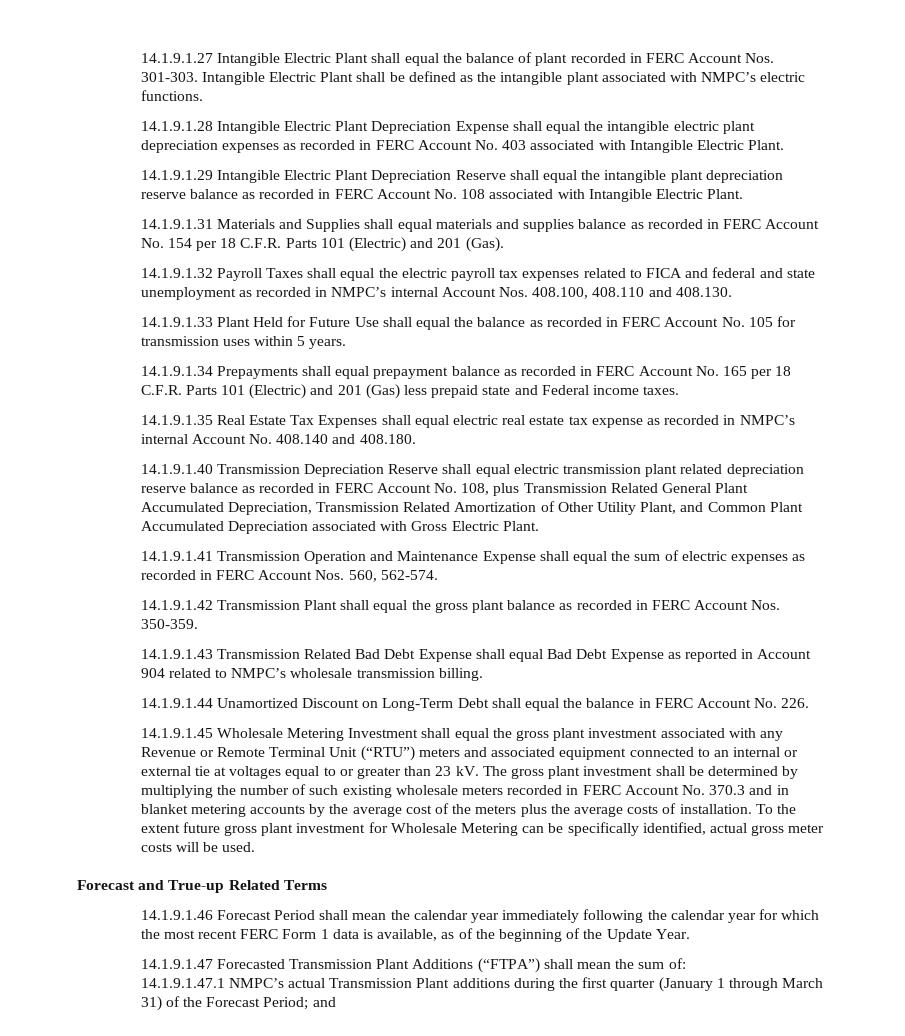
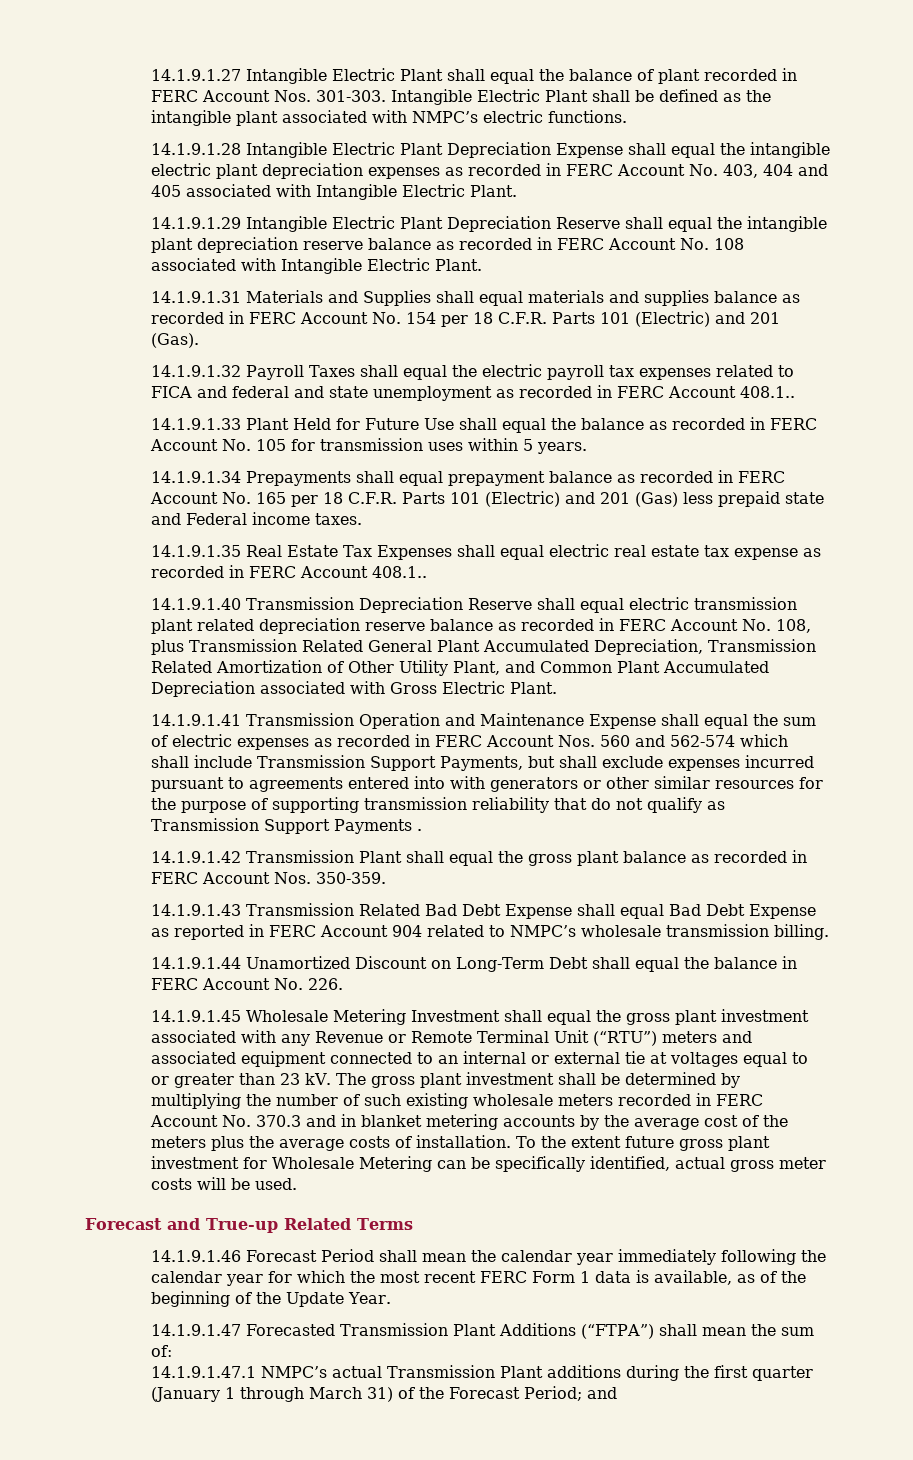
- 14.1.9.1.28 Intangible Electric Plant Depreciation Expense shall equal the intangible electric plant depreciation expenses as recorded in FERC Account No. 403 associated with Intangible Electric Plant.
+ 14.1.9.1.28 Intangible Electric Plant Depreciation Expense shall equal the intangible electric plant depreciation expenses as recorded in FERC Account No. 403, 404 and 405 associated with Intangible Electric Plant.
- 14.1.9.1.32 Payroll Taxes shall equal the electric payroll tax expenses related to FICA and federal and state unemployment as recorded in NMPC’s internal Account Nos. 408.100, 408.110 and 408.130.
+ 14.1.9.1.32 Payroll Taxes shall equal the electric payroll tax expenses related to FICA and federal and state unemployment as recorded in FERC Account 408.1..
- 14.1.9.1.35 Real Estate Tax Expenses shall equal electric real estate tax expense as recorded in NMPC’s internal Account No. 408.140 and 408.180.
+ 14.1.9.1.35 Real Estate Tax Expenses shall equal electric real estate tax expense as recorded in FERC Account 408.1..
- 14.1.9.1.41 Transmission Operation and Maintenance Expense shall equal the sum of electric expenses as recorded in FERC Account Nos. 560, 562-574.
+ 14.1.9.1.41 Transmission Operation and Maintenance Expense shall equal the sum of electric expenses as recorded in FERC Account Nos. 560 and 562-574 which shall include Transmission Support Payments, but shall exclude expenses incurred pursuant to agreements entered into with generators or other similar resources for the purpose of supporting transmission reliability that do not qualify as Transmission Support Payments .
- 14.1.9.1.43 Transmission Related Bad Debt Expense shall equal Bad Debt Expense as reported in Account 904 related to NMPC’s wholesale transmission billing.
+ 14.1.9.1.43 Transmission Related Bad Debt Expense shall equal Bad Debt Expense as reported in FERC Account 904 related to NMPC’s wholesale transmission billing.

